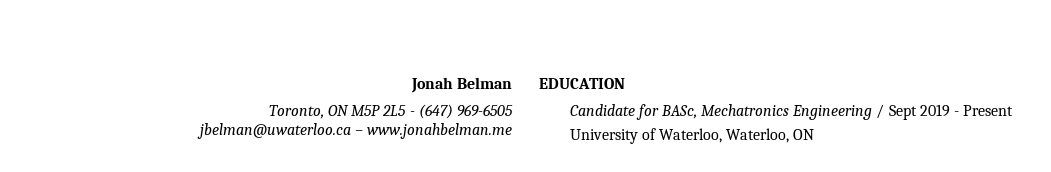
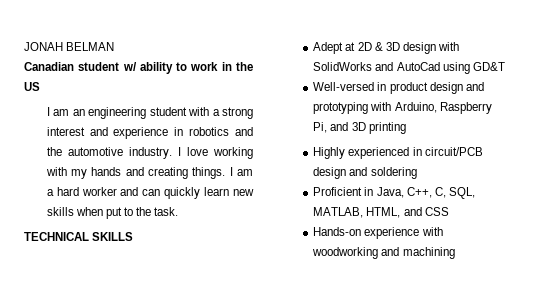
- Jonah Belman
- Toronto, ON M5P 2L5 - (647) 969-6505
- jbelman@uwaterloo.ca – www.jonahbelman.me
- EDUCATION
- Candidate for BASc, Mechatronics Engineering / Sept 2019 - Present
- University of Waterloo, Waterloo, ON
+ JONAH BELMAN
+ Canadian student w/ ability to work in the US
+ I am an engineering student with a strong interest and experience in robotics and the automotive industry. I love working with my hands and creating things. I am a hard worker and can quickly learn new skills when put to the task.
+ TECHNICAL SKILLS
+ Adept at 2D & 3D design with SolidWorks and AutoCad using GD&T
+ Well-versed in product design and prototyping with Arduino, Raspberry Pi, and 3D printing
+ Highly experienced in circuit/PCB design and soldering
+ Proficient in Java, C++, C, SQL, MATLAB, HTML, and CSS
+ Hands-on experience with woodworking and machining

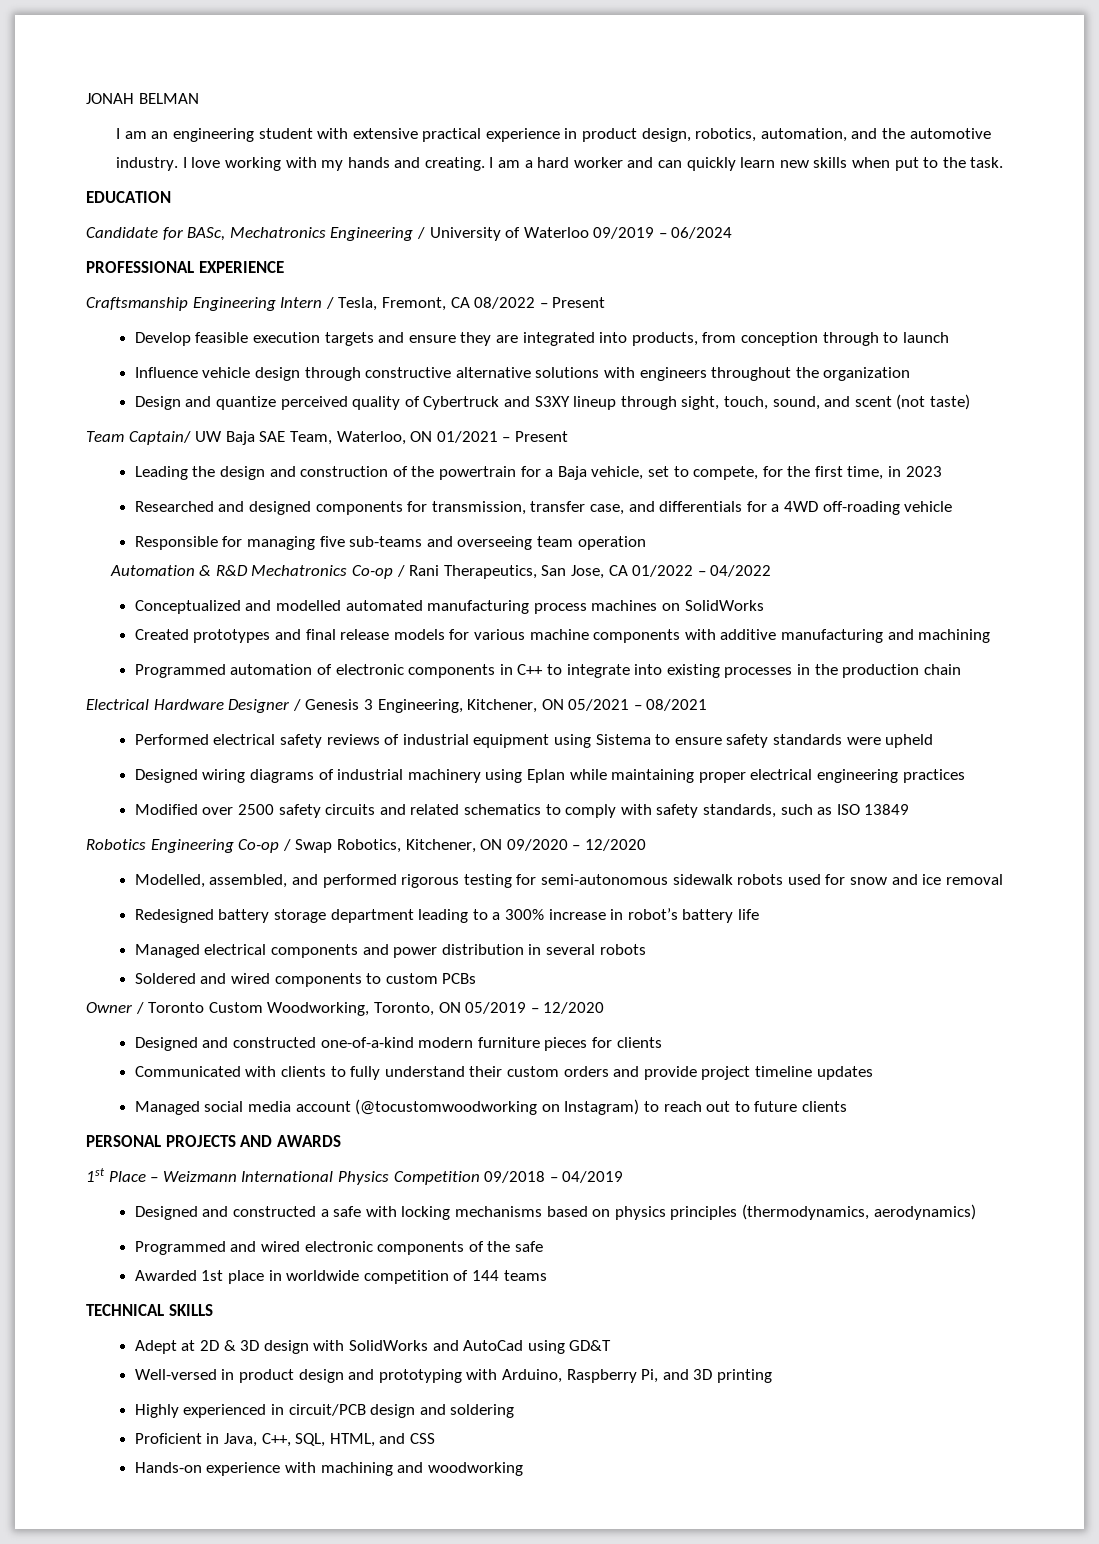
- Canadian student w/ ability to work in the US
- I am an engineering student with a strong interest and experience in robotics and the automotive industry.
+ I am an engineering student with extensive practical experience in product design, robotics, automation, and the automotive industry.
- I love working with my hands and creating things.
+ I love working with my hands and creating.
+ EDUCATION
+ Candidate for BASc, Mechatronics Engineering / University of Waterloo 09/2019 – 06/2024
+ PROFESSIONAL EXPERIENCE
+ Craftsmanship Engineering Intern / Tesla, Fremont, CA 08/2022 – Present
+ Develop feasible execution targets and ensure they are integrated into products, from conception through to launch
+ Influence vehicle design through constructive alternative solutions with engineers throughout the organization
+ Design and quantize perceived quality of Cybertruck and S3XY lineup through sight, touch, sound, and scent (not taste)
+ Team Captain/ UW Baja SAE Team, Waterloo, ON 01/2021 – Present
+ Leading the design and construction of the powertrain for a Baja vehicle, set to compete, for the first time, in 2023
+ Researched and designed components for transmission, transfer case, and differentials for a 4WD off-roading vehicle
+ Responsible for managing five sub-teams and overseeing team operation
+ Automation & R&D Mechatronics Co-op / Rani Therapeutics, San Jose, CA 01/2022 – 04/2022
+ Conceptualized and modelled automated manufacturing process machines on SolidWorks
+ Created prototypes and final release models for various machine components with additive manufacturing and machining
+ Programmed automation of electronic components in C++ to integrate into existing processes in the production chain
+ Electrical Hardware Designer / Genesis 3 Engineering, Kitchener, ON 05/2021 – 08/2021
+ Performed electrical safety reviews of industrial equipment using Sistema to ensure safety standards were upheld
+ Designed wiring diagrams of industrial machinery using Eplan while maintaining proper electrical engineering practices
+ Modified over 2500 safety circuits and related schematics to comply with safety standards, such as ISO 13849
+ Robotics Engineering Co-op / Swap Robotics, Kitchener, ON 09/2020 – 12/2020
+ Modelled, assembled, and performed rigorous testing for semi-autonomous sidewalk robots used for snow and ice removal
+ Redesigned battery storage department leading to a 300% increase in robot’s battery life
+ Managed electrical components and power distribution in several robots
+ Soldered and wired components to custom PCBs
+ Owner / Toronto Custom Woodworking, Toronto, ON 05/2019 – 12/2020
+ Designed and constructed one-of-a-kind modern furniture pieces for clients
+ Communicated with clients to fully understand their custom orders and provide project timeline updates
+ Managed social media account (@tocustomwoodworking on Instagram) to reach out to future clients
+ PERSONAL PROJECTS AND AWARDS
+ 1st Place – Weizmann International Physics Competition 09/2018 – 04/2019
+ Designed and constructed a safe with locking mechanisms based on physics principles (thermodynamics, aerodynamics)
+ Programmed and wired electronic components of the safe
+ Awarded 1st place in worldwide competition of 144 teams
- Proficient in Java, C++, C, SQL, MATLAB, HTML, and CSS
+ Proficient in Java, C++, SQL, HTML, and CSS
- Hands-on experience with woodworking and machining
+ Hands-on experience with machining and woodworking

